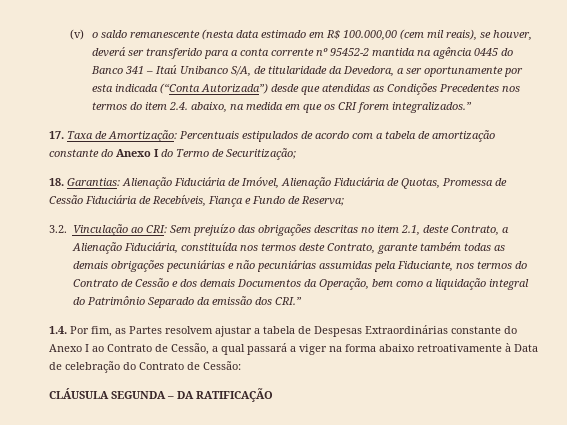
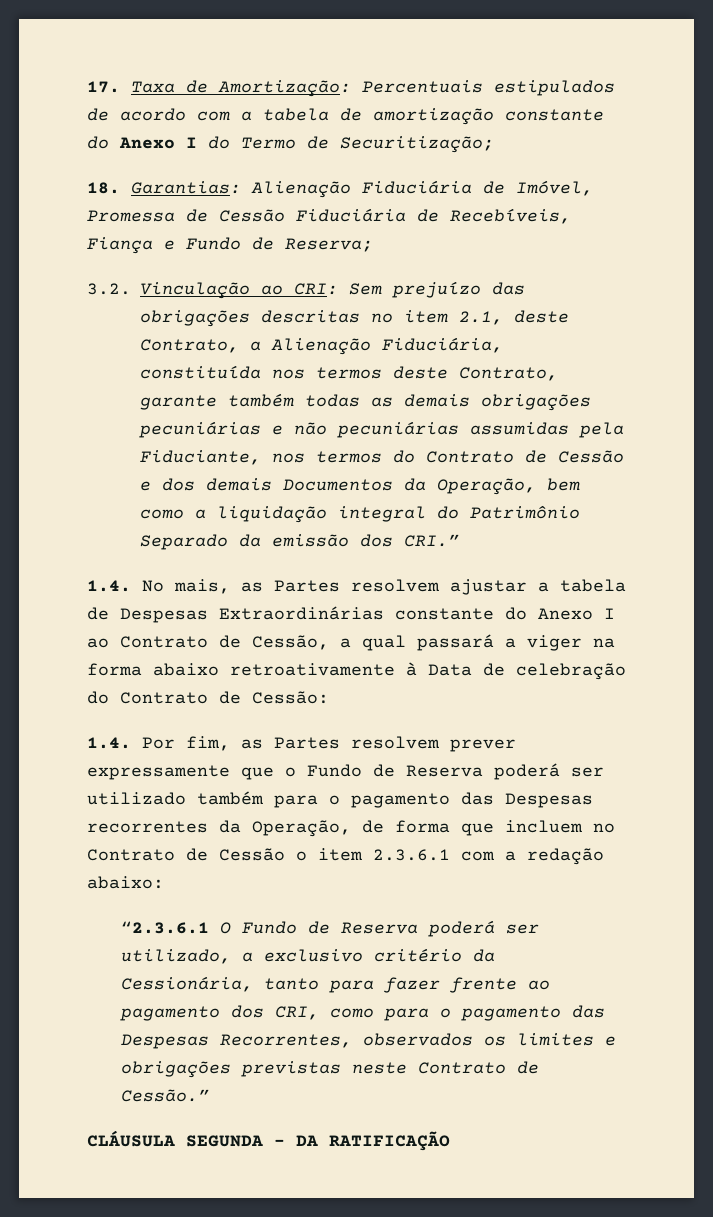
- (v) o saldo remanescente (nesta data estimado em R$ 100.000,00 (cem mil reais), se houver, deverá ser transferido para a conta corrente nº 95452-2 mantida na agência 0445 do Banco 341 – Itaú Unibanco S/A, de titularidade da Devedora, a ser oportunamente por esta indicada (“Conta Autorizada”) desde que atendidas as Condições Precedentes nos termos do item 2.4. abaixo, na medida em que os CRI forem integralizados.”
- 18. Garantias: Alienação Fiduciária de Imóvel, Alienação Fiduciária de Quotas, Promessa de Cessão Fiduciária de Recebíveis, Fiança e Fundo de Reserva;
+ 18. Garantias: Alienação Fiduciária de Imóvel, Promessa de Cessão Fiduciária de Recebíveis, Fiança e Fundo de Reserva;
- 1.4. Por fim, as Partes resolvem ajustar a tabela de Despesas Extraordinárias constante do Anexo I ao Contrato de Cessão, a qual passará a viger na forma abaixo retroativamente à Data de celebração do Contrato de Cessão:
+ 1.4. No mais, as Partes resolvem ajustar a tabela de Despesas Extraordinárias constante do Anexo I ao Contrato de Cessão, a qual passará a viger na forma abaixo retroativamente à Data de celebração do Contrato de Cessão:
+ 1.4. Por fim, as Partes resolvem prever expressamente que o Fundo de Reserva poderá ser utilizado também para o pagamento das Despesas recorrentes da Operação, de forma que incluem no Contrato de Cessão o item 2.3.6.1 com a redação abaixo:
+ “2.3.6.1 O Fundo de Reserva poderá ser utilizado, a exclusivo critério da Cessionária, tanto para fazer frente ao pagamento dos CRI, como para o pagamento das Despesas Recorrentes, observados os limites e obrigações previstas neste Contrato de Cessão.”

